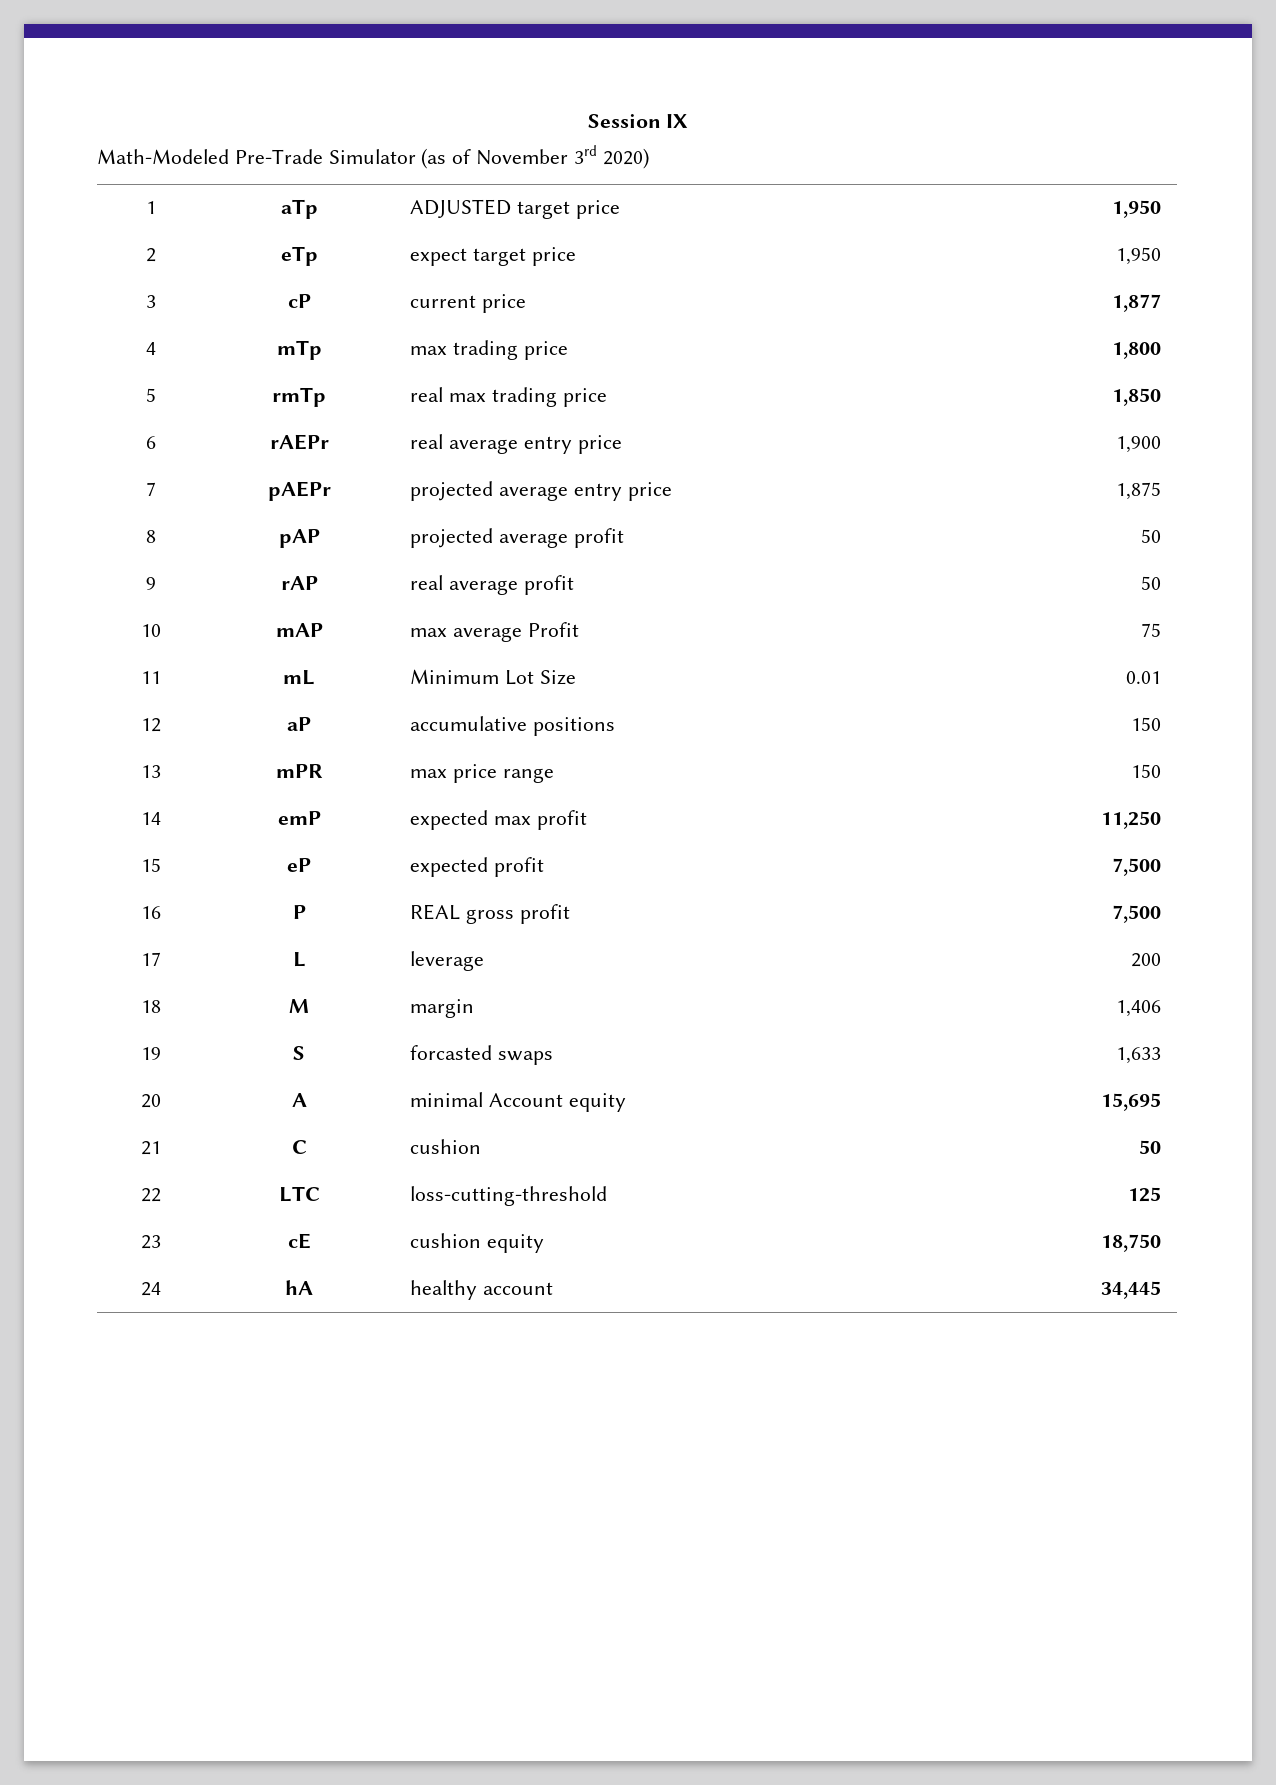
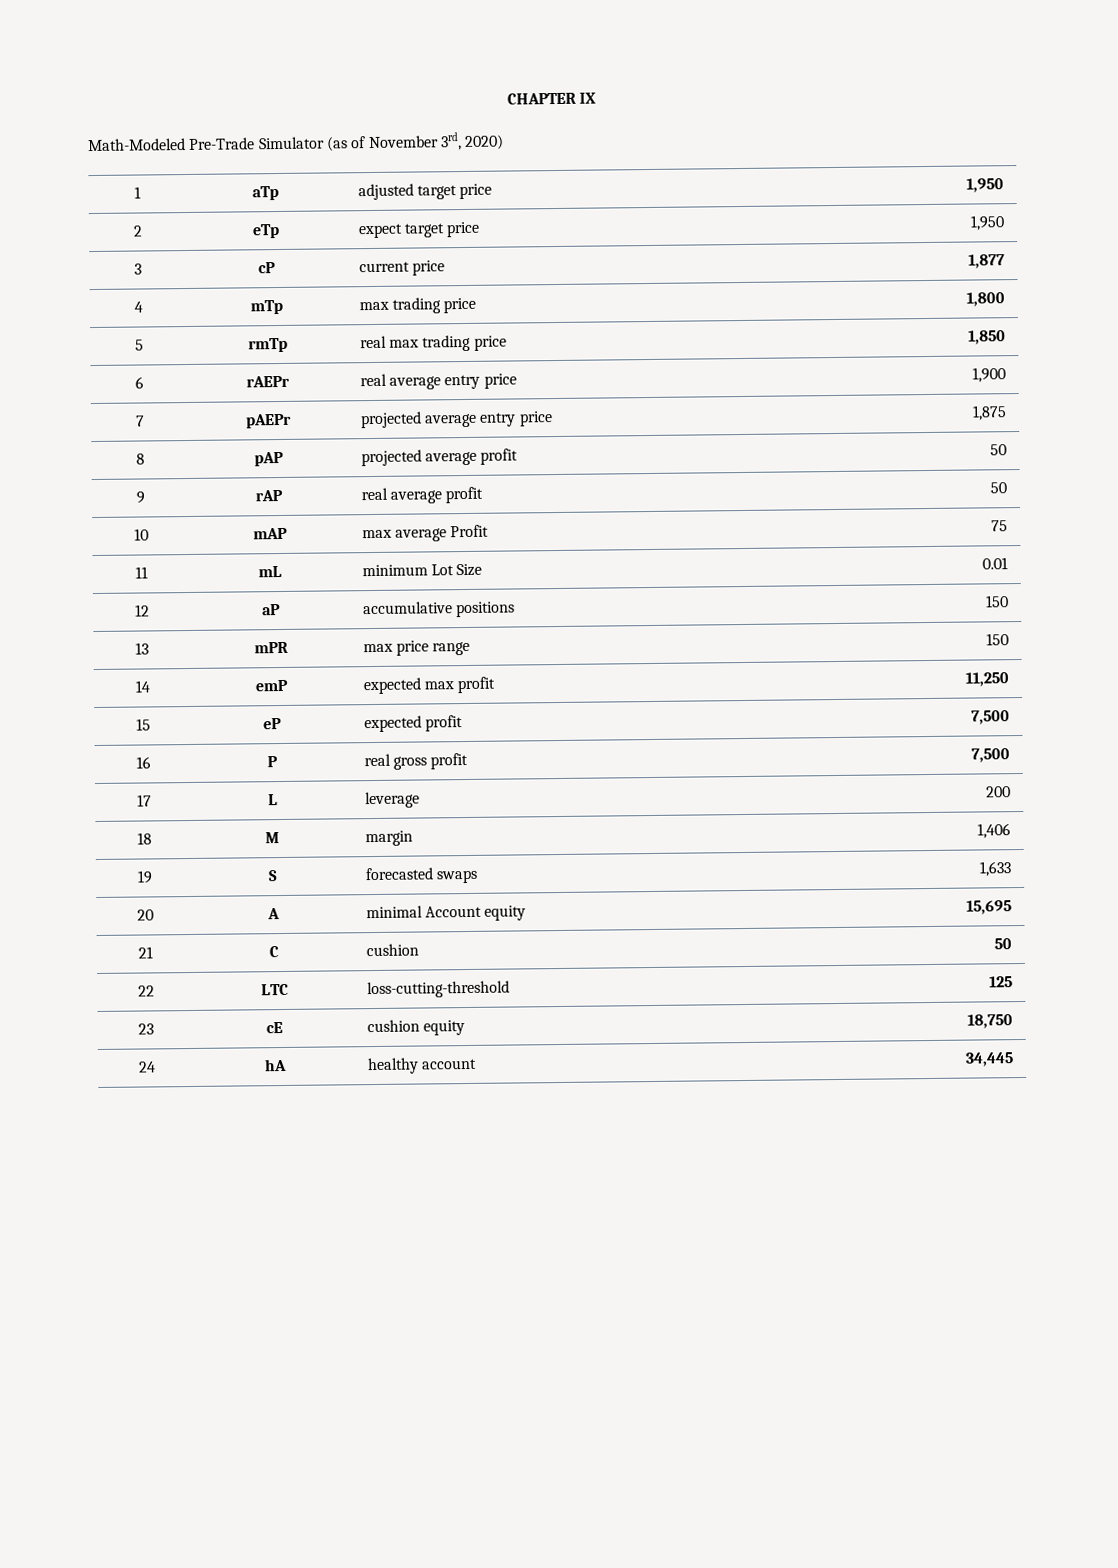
- Session IX
+ CHAPTER IX
- Math-Modeled Pre-Trade Simulator (as of November 3rd 2020)
+ Math-Modeled Pre-Trade Simulator (as of November 3rd, 2020)
- 1 | aTp | ADJUSTED target price | 1,950
+ 1 | aTp | adjusted target price | 1,950
- 11 | mL | Minimum Lot Size | 0.01
+ 11 | mL | minimum Lot Size | 0.01
- 16 | P | REAL gross profit | 7,500
+ 16 | P | real gross profit | 7,500
- 19 | S | forcasted swaps | 1,633
+ 19 | S | forecasted swaps | 1,633

